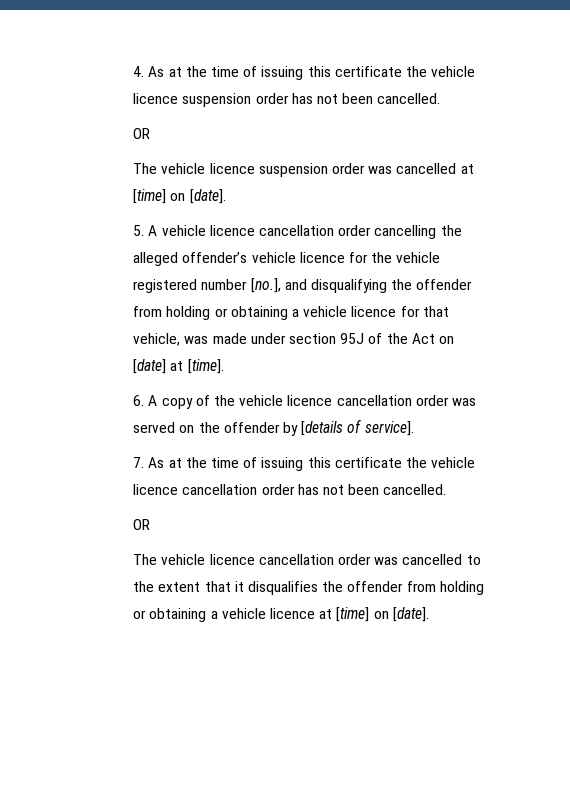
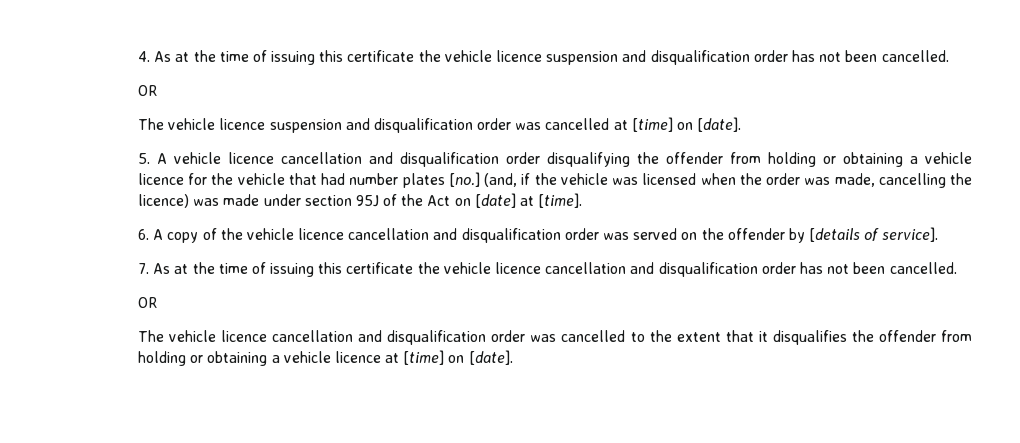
- 4. As at the time of issuing this certificate the vehicle licence suspension order has not been cancelled.
+ 4. As at the time of issuing this certificate the vehicle licence suspension and disqualification order has not been cancelled.
- The vehicle licence suspension order was cancelled at [time] on [date].
+ The vehicle licence suspension and disqualification order was cancelled at [time] on [date].
- 5. A vehicle licence cancellation order cancelling the alleged offender’s vehicle licence for the vehicle registered number [no.], and disqualifying the offender from holding or obtaining a vehicle licence for that vehicle, was made under section 95J of the Act on [date] at [time].
+ 5. A vehicle licence cancellation and disqualification order disqualifying the offender from holding or obtaining a vehicle licence for the vehicle that had number plates [no.] (and, if the vehicle was licensed when the order was made, cancelling the licence) was made under section 95J of the Act on [date] at [time].
- 6. A copy of the vehicle licence cancellation order was served on the offender by [details of service].
+ 6. A copy of the vehicle licence cancellation and disqualification order was served on the offender by [details of service].
- 7. As at the time of issuing this certificate the vehicle licence cancellation order has not been cancelled.
+ 7. As at the time of issuing this certificate the vehicle licence cancellation and disqualification order has not been cancelled.
- The vehicle licence cancellation order was cancelled to the extent that it disqualifies the offender from holding or obtaining a vehicle licence at [time] on [date].
+ The vehicle licence cancellation and disqualification order was cancelled to the extent that it disqualifies the offender from holding or obtaining a vehicle licence at [time] on [date].

